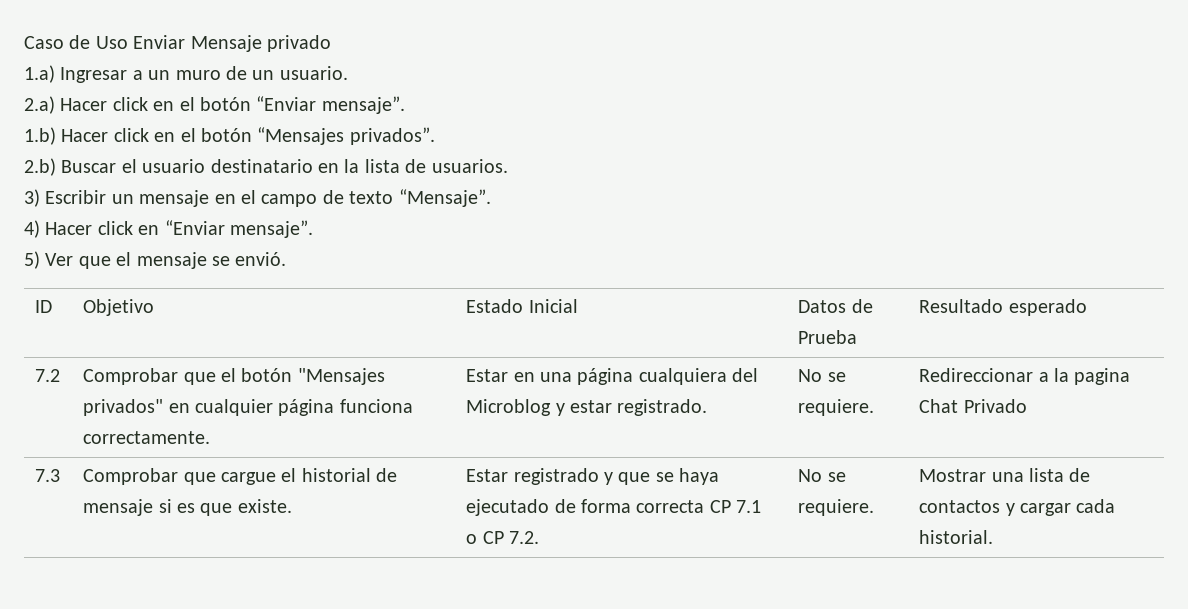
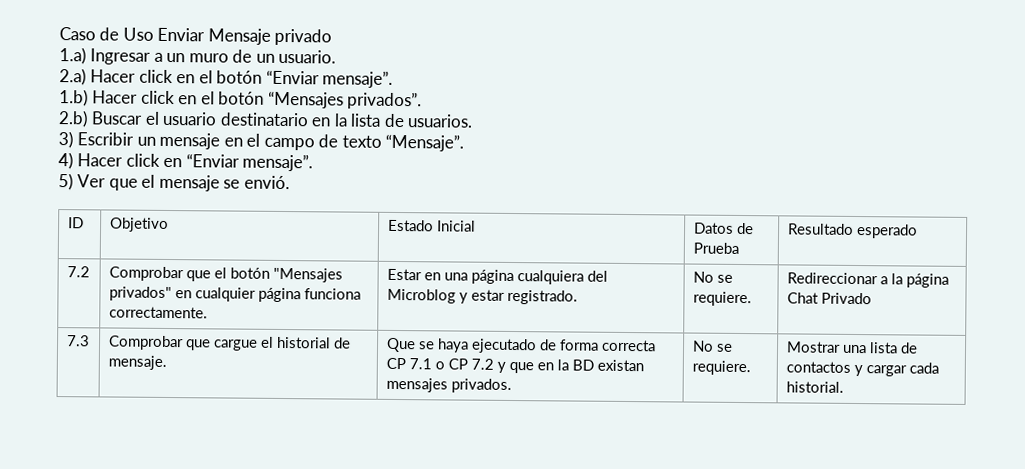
- 7.2 | Comprobar que el botón "Mensajes privados" en cualquier página funciona correctamente. | Estar en una página cualquiera del Microblog y estar registrado. | No se requiere. | Redireccionar a la pagina Chat Privado
+ 7.2 | Comprobar que el botón "Mensajes privados" en cualquier página funciona correctamente. | Estar en una página cualquiera del Microblog y estar registrado. | No se requiere. | Redireccionar a la página Chat Privado
- 7.3 | Comprobar que cargue el historial de mensaje si es que existe. | Estar registrado y que se haya ejecutado de forma correcta CP 7.1 o CP 7.2. | No se requiere. | Mostrar una lista de contactos y cargar cada historial.
+ 7.3 | Comprobar que cargue el historial de mensaje. | Que se haya ejecutado de forma correcta CP 7.1 o CP 7.2 y que en la BD existan mensajes privados. | No se requiere. | Mostrar una lista de contactos y cargar cada historial.

